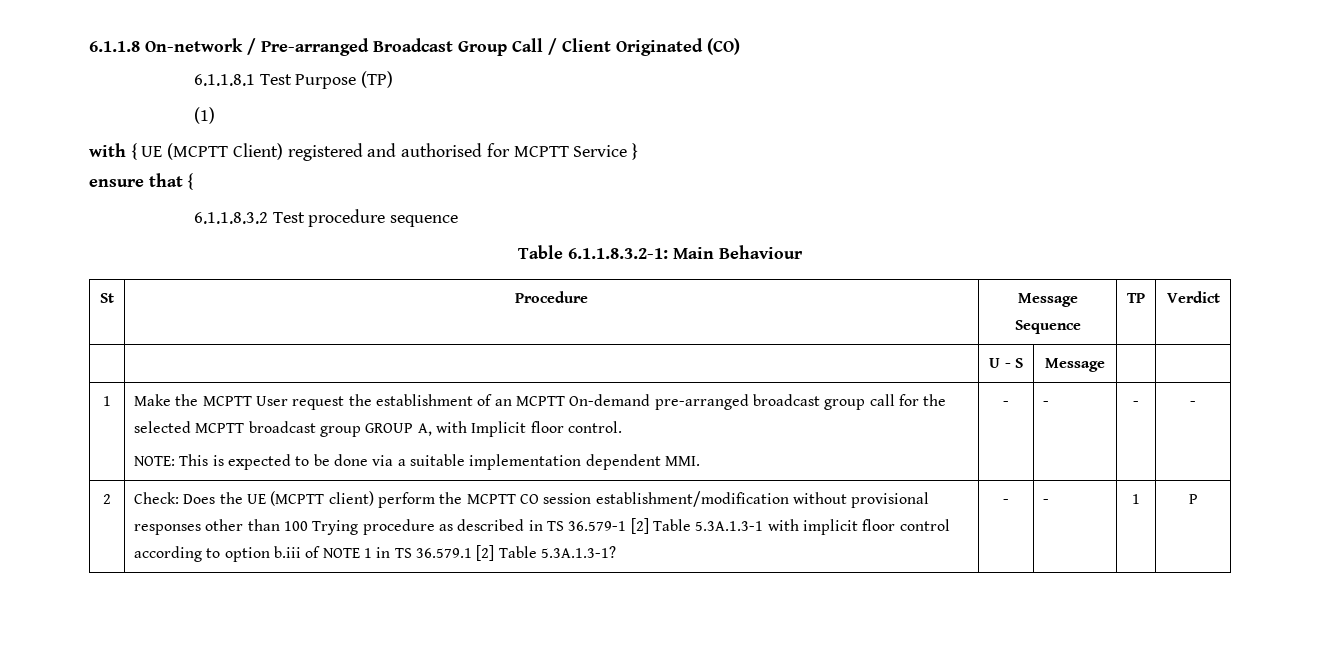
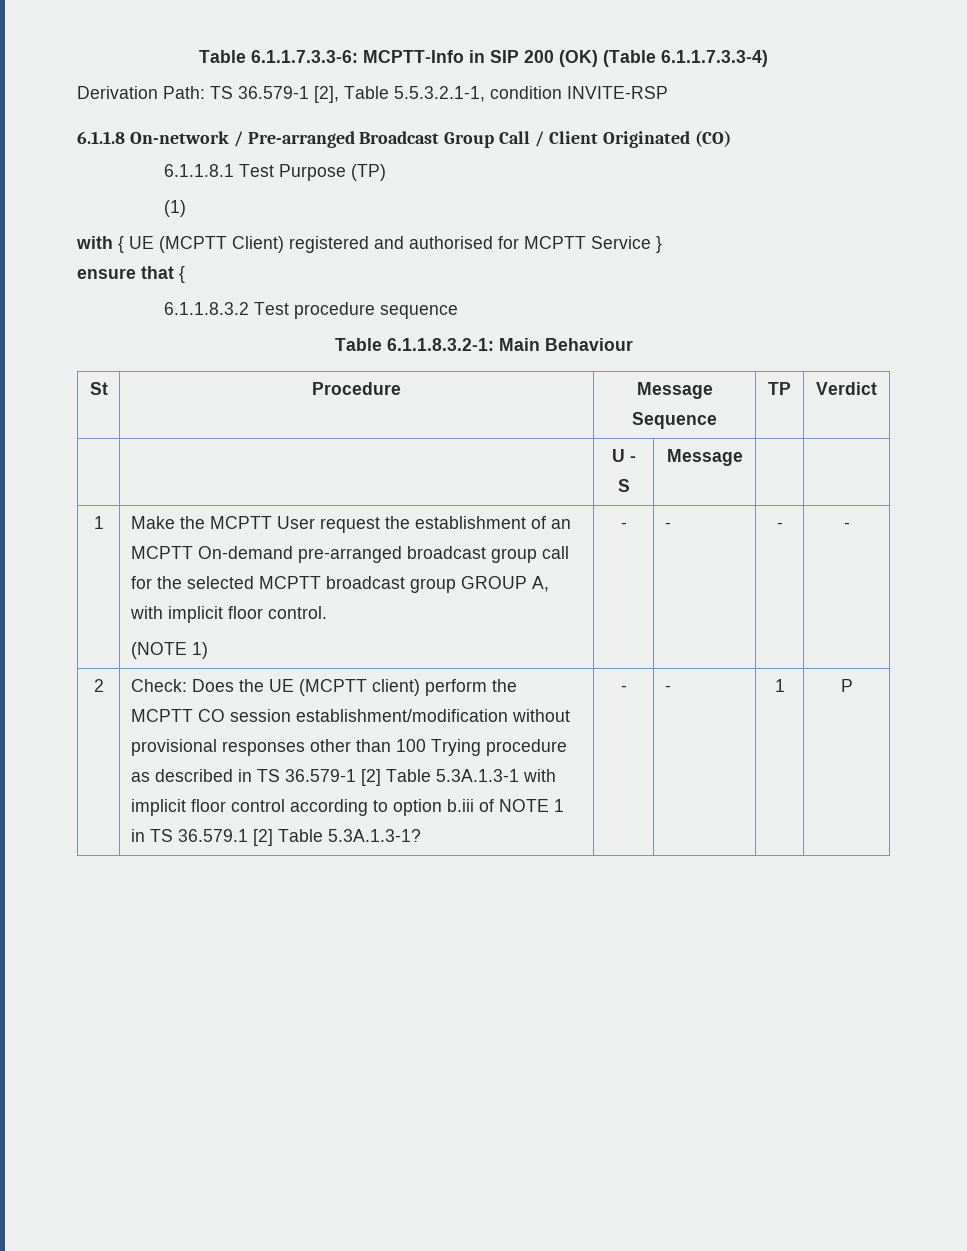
+ Table 6.1.1.7.3.3-6: MCPTT-Info in SIP 200 (OK) (Table 6.1.1.7.3.3-4)
+ Derivation Path: TS 36.579-1 [2], Table 5.5.3.2.1-1, condition INVITE-RSP
- Make the MCPTT User request the establishment of an MCPTT On-demand pre-arranged broadcast group call for the selected MCPTT broadcast group GROUP A, with Implicit floor control.
+ Make the MCPTT User request the establishment of an MCPTT On-demand pre-arranged broadcast group call for the selected MCPTT broadcast group GROUP A, with implicit floor control.
- NOTE: This is expected to be done via a suitable implementation dependent MMI.
+ (NOTE 1)

